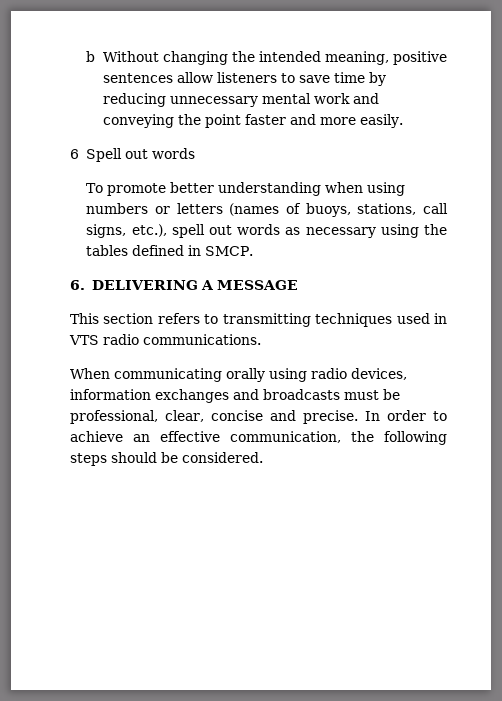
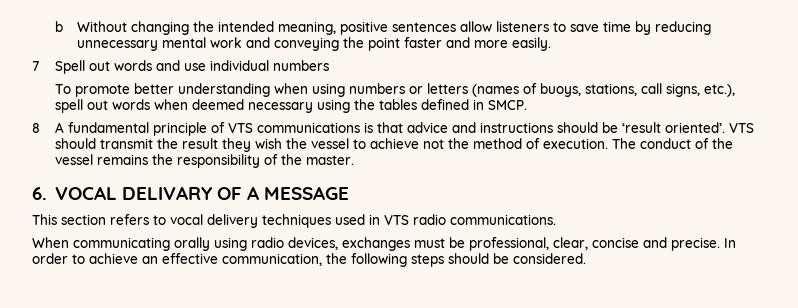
- 6 Spell out words
+ 7 Spell out words and use individual numbers
- To promote better understanding when using numbers or letters (names of buoys, stations, call signs, etc.), spell out words as necessary using the tables defined in SMCP.
+ To promote better understanding when using numbers or letters (names of buoys, stations, call signs, etc.), spell out words when deemed necessary using the tables defined in SMCP.
- 6. DELIVERING A MESSAGE
+ 8 A fundamental principle of VTS communications is that advice and instructions should be ‘result oriented’. VTS should transmit the result they wish the vessel to achieve not the method of execution. The conduct of the vessel remains the responsibility of the master.
+ 6. VOCAL DELIVARY OF A MESSAGE
- This section refers to transmitting techniques used in VTS radio communications.
+ This section refers to vocal delivery techniques used in VTS radio communications.
- When communicating orally using radio devices, information exchanges and broadcasts must be professional, clear, concise and precise.
+ When communicating orally using radio devices, exchanges must be professional, clear, concise and precise.

